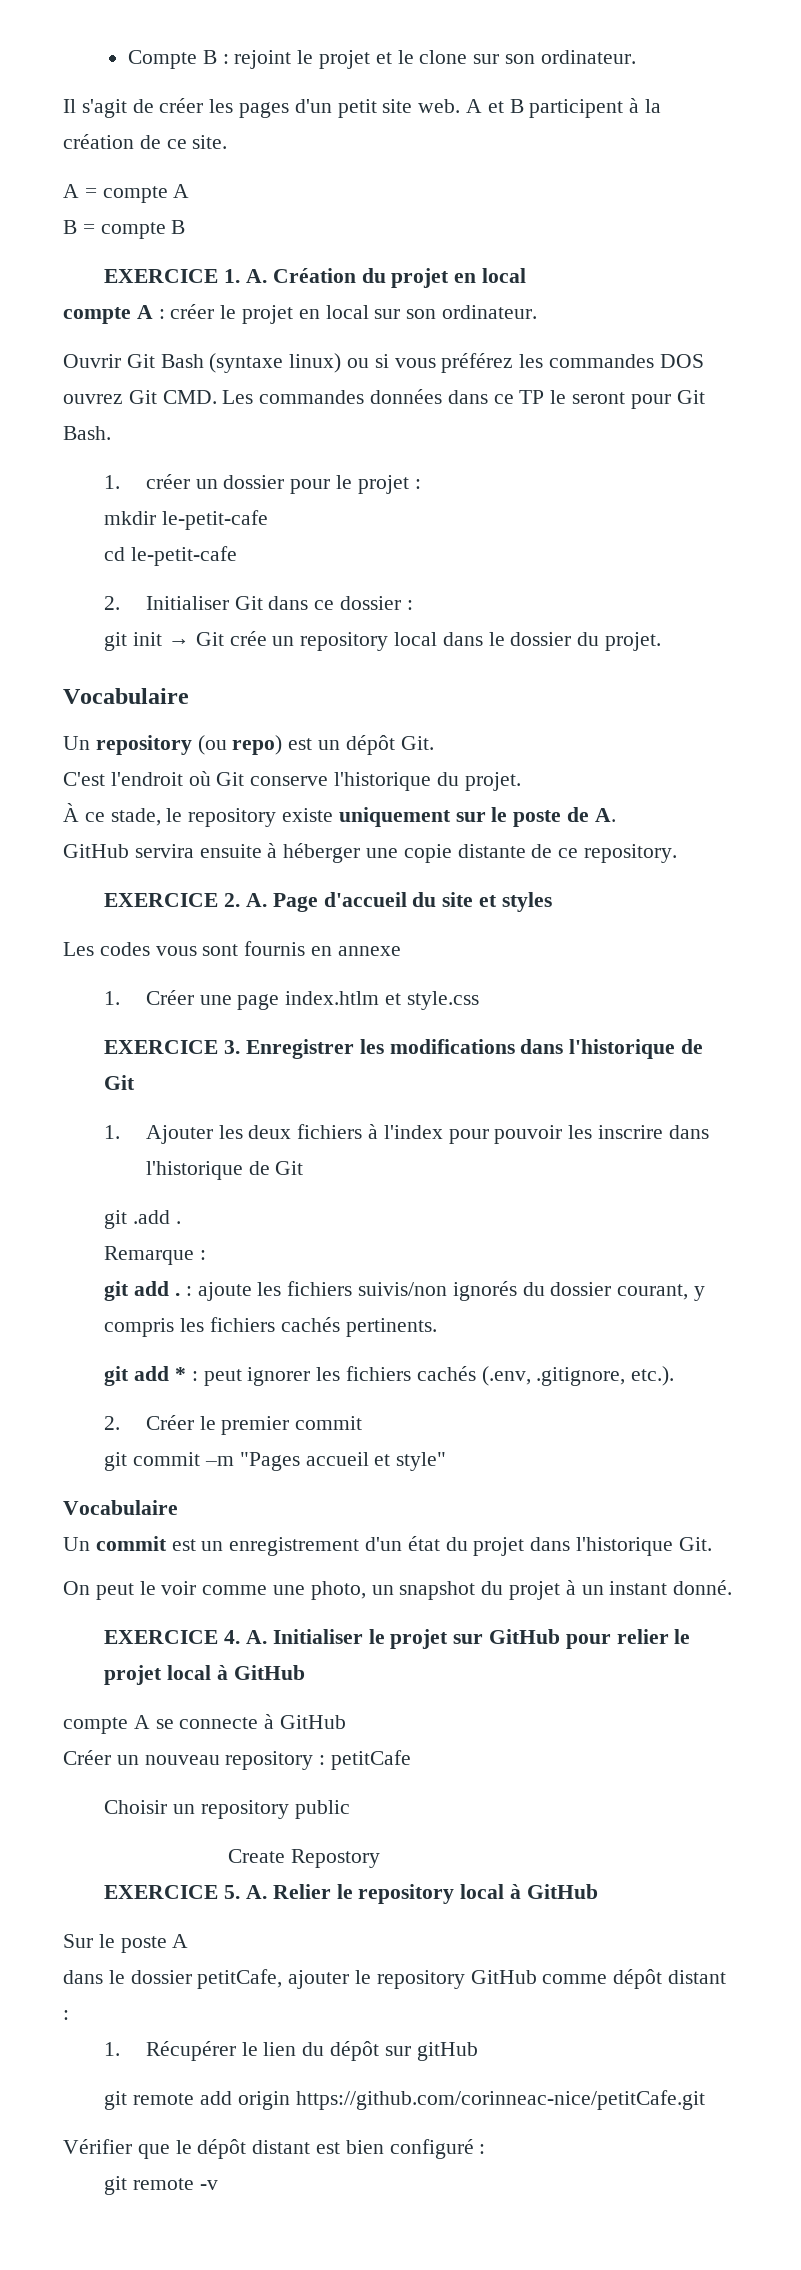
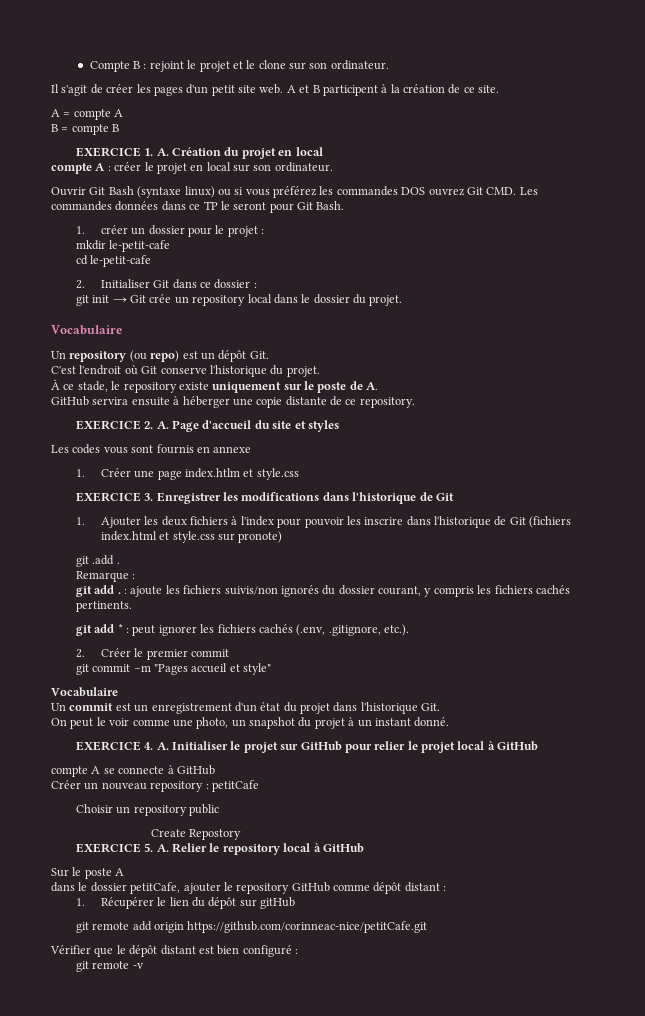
- 1. Ajouter les deux fichiers à l'index pour pouvoir les inscrire dans l'historique de Git
+ 1. Ajouter les deux fichiers à l'index pour pouvoir les inscrire dans l'historique de Git (fichiers index.html et style.css sur pronote)

